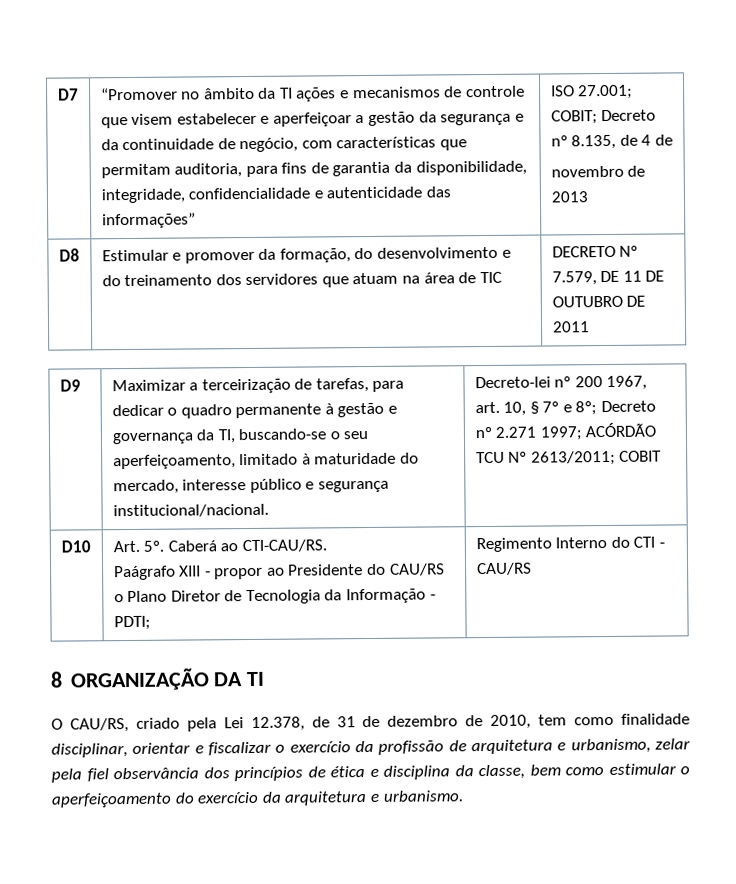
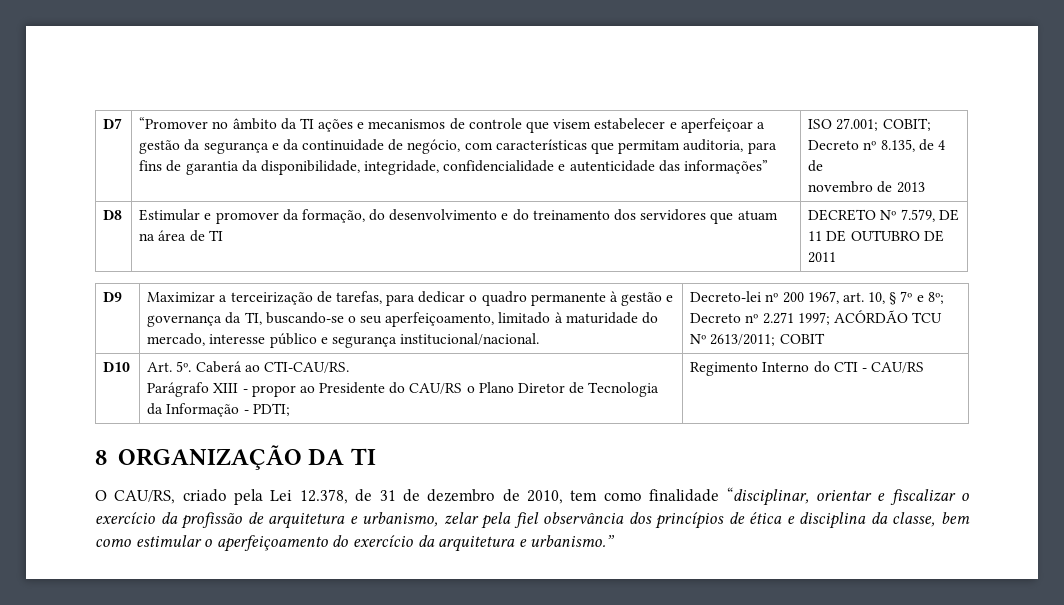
- D8 | Estimular e promover da formação, do desenvolvimento e do treinamento dos servidores que atuam na área de TIC | DECRETO Nº 7.579, DE 11 DE OUTUBRO DE 2011
+ D8 | Estimular e promover da formação, do desenvolvimento e do treinamento dos servidores que atuam na área de TI | DECRETO Nº 7.579, DE 11 DE OUTUBRO DE 2011
  D10 | Art. 5º. Caberá ao CTI-CAU/RS.
- Paágrafo XIII - propor ao Presidente do CAU/RS o Plano Diretor de Tecnologia da Informação - PDTI; | Regimento Interno do CTI - CAU/RS
+ Parágrafo XIII - propor ao Presidente do CAU/RS o Plano Diretor de Tecnologia da Informação - PDTI; | Regimento Interno do CTI - CAU/RS
- O CAU/RS, criado pela Lei 12.378, de 31 de dezembro de 2010, tem como finalidade disciplinar, orientar e fiscalizar o exercício da profissão de arquitetura e urbanismo, zelar pela fiel observância dos princípios de ética e disciplina da classe, bem como estimular o aperfeiçoamento do exercício da arquitetura e urbanismo.
+ O CAU/RS, criado pela Lei 12.378, de 31 de dezembro de 2010, tem como finalidade “disciplinar, orientar e fiscalizar o exercício da profissão de arquitetura e urbanismo, zelar pela fiel observância dos princípios de ética e disciplina da classe, bem como estimular o aperfeiçoamento do exercício da arquitetura e urbanismo.”

